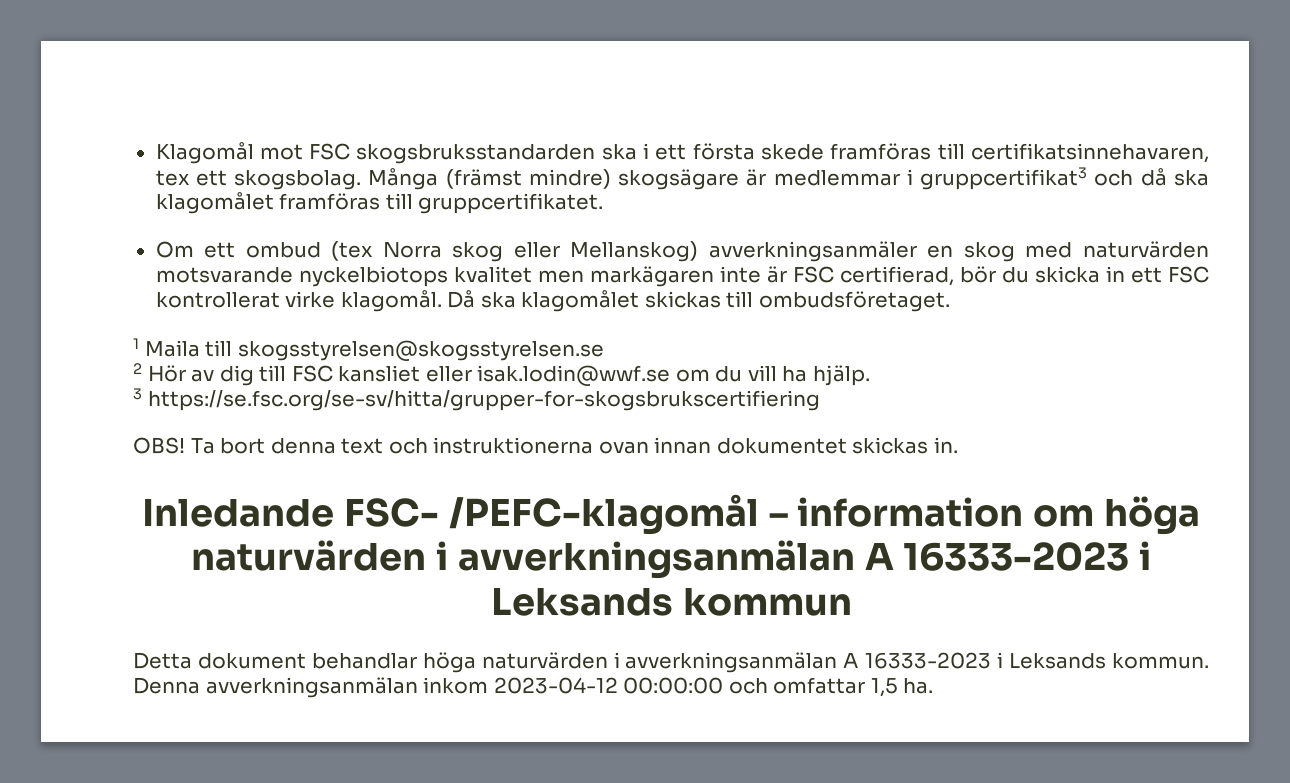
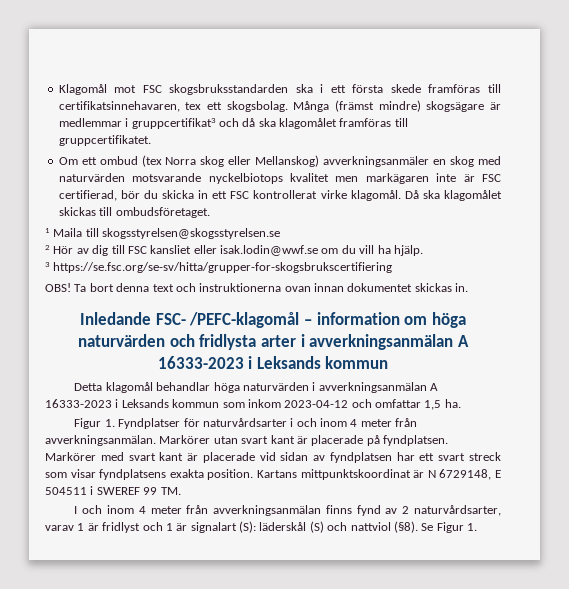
- Inledande FSC- /PEFC-klagomål – information om höga naturvärden i avverkningsanmälan A 16333-2023 i Leksands kommun
+ Inledande FSC- /PEFC-klagomål – information om höga naturvärden och fridlysta arter i avverkningsanmälan A 16333-2023 i Leksands kommun
- Detta dokument behandlar höga naturvärden i avverkningsanmälan A 16333-2023 i Leksands kommun. Denna avverkningsanmälan inkom 2023-04-12 00:00:00 och omfattar 1,5 ha.
+ Detta klagomål behandlar höga naturvärden i avverkningsanmälan A 16333-2023 i Leksands kommun som inkom 2023-04-12 och omfattar 1,5 ha.
+ Figur 1. Fyndplatser för naturvårdsarter i och inom 4 meter från avverkningsanmälan. Markörer utan svart kant är placerade på fyndplatsen. Markörer med svart kant är placerade vid sidan av fyndplatsen har ett svart streck som visar fyndplatsens exakta position. Kartans mittpunktskoordinat är N 6729148, E 504511 i SWEREF 99 TM.
+ I och inom 4 meter från avverkningsanmälan finns fynd av 2 naturvårdsarter, varav 1 är fridlyst och 1 är signalart (S): läderskål (S) och nattviol (§8). Se Figur 1.

